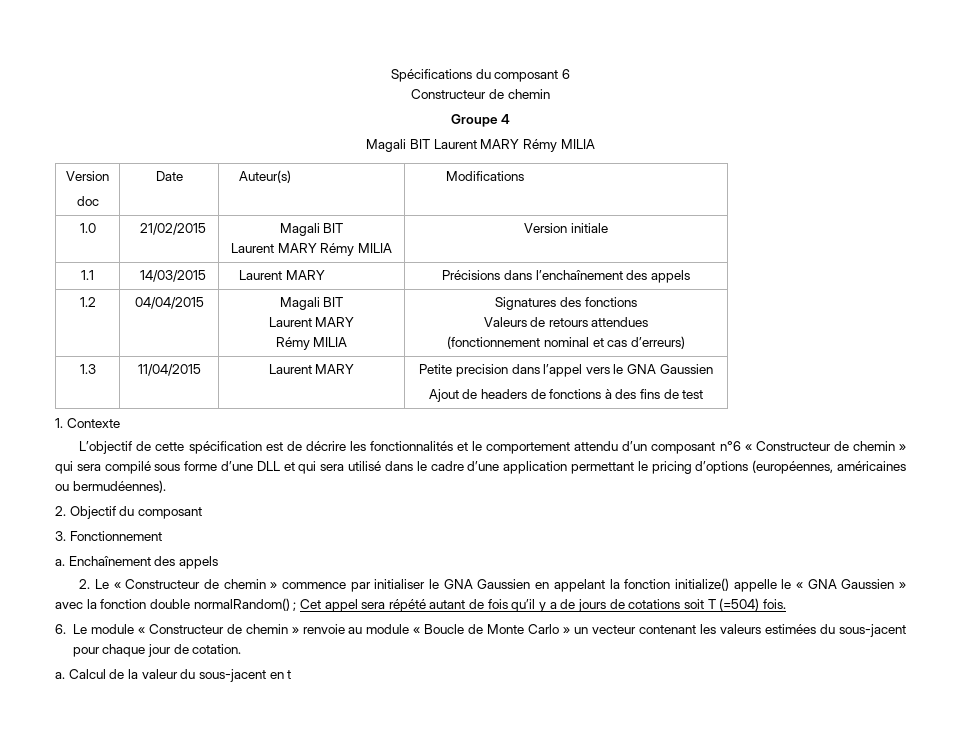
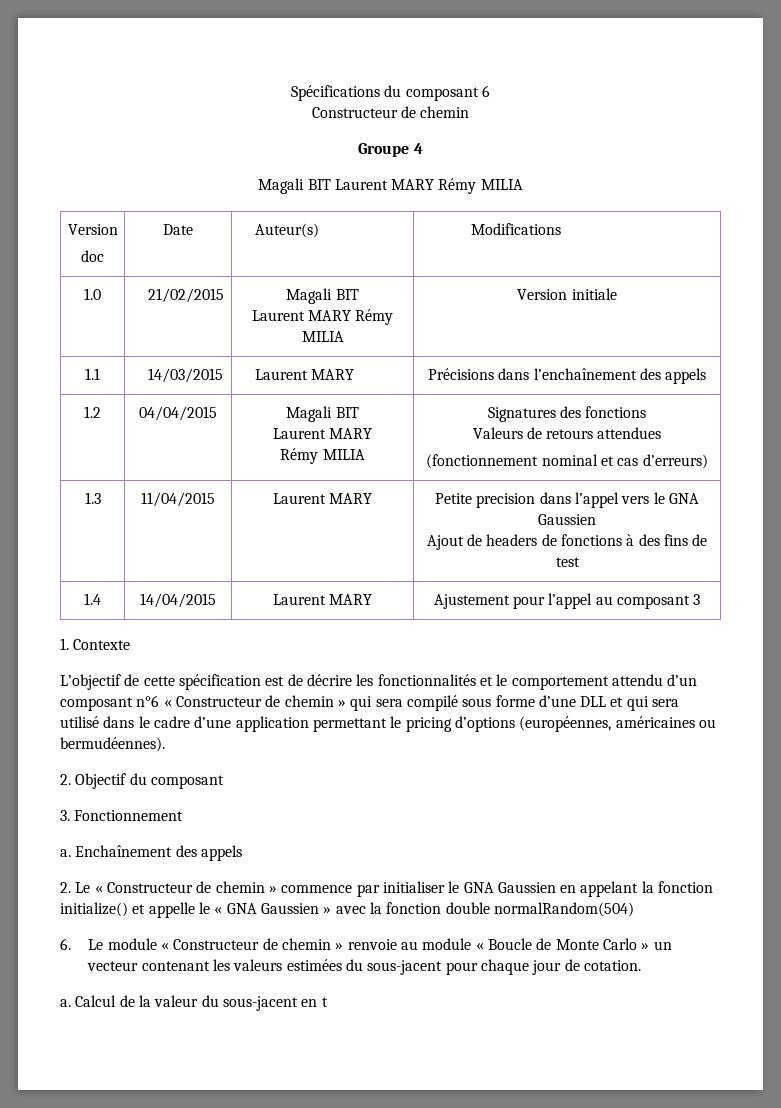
+ 1.4 | 14/04/2015 | Laurent MARY | Ajustement pour l’appel au composant 3
- 2. Le « Constructeur de chemin » commence par initialiser le GNA Gaussien en appelant la fonction initialize() appelle le « GNA Gaussien » avec la fonction double normalRandom() ; Cet appel sera répété autant de fois qu’il y a de jours de cotations soit T (=504) fois.
+ 2. Le « Constructeur de chemin » commence par initialiser le GNA Gaussien en appelant la fonction initialize() et appelle le « GNA Gaussien » avec la fonction double normalRandom(504)

